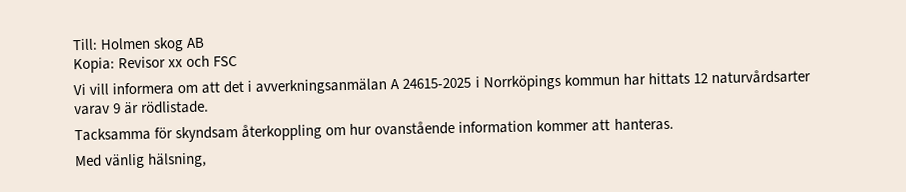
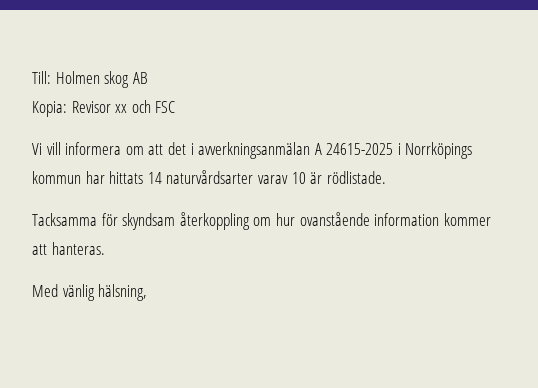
- Vi vill informera om att det i avverkningsanmälan A 24615-2025 i Norrköpings kommun har hittats 12 naturvårdsarter varav 9 är rödlistade.
+ Vi vill informera om att det i avverkningsanmälan A 24615-2025 i Norrköpings kommun har hittats 14 naturvårdsarter varav 10 är rödlistade.

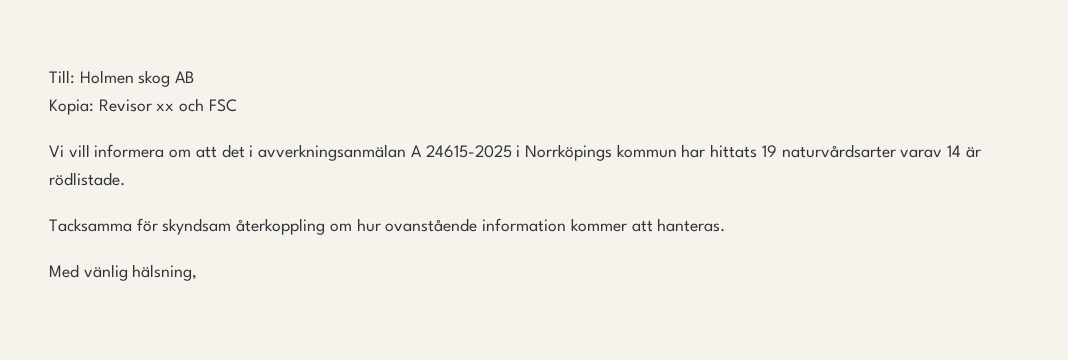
- Vi vill informera om att det i avverkningsanmälan A 24615-2025 i Norrköpings kommun har hittats 14 naturvårdsarter varav 10 är rödlistade.
+ Vi vill informera om att det i avverkningsanmälan A 24615-2025 i Norrköpings kommun har hittats 19 naturvårdsarter varav 14 är rödlistade.

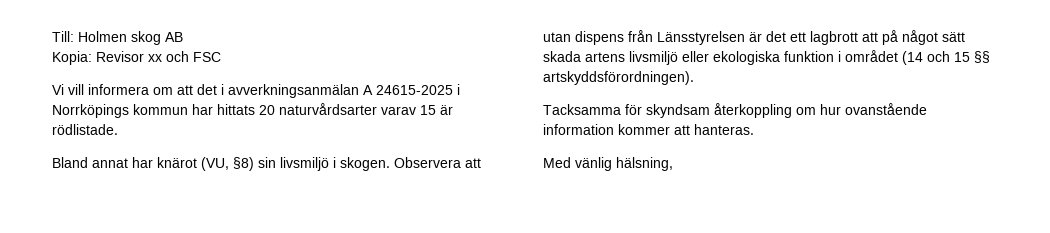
- Vi vill informera om att det i avverkningsanmälan A 24615-2025 i Norrköpings kommun har hittats 19 naturvårdsarter varav 14 är rödlistade.
+ Vi vill informera om att det i avverkningsanmälan A 24615-2025 i Norrköpings kommun har hittats 20 naturvårdsarter varav 15 är rödlistade.
+ Bland annat har knärot (VU, §8) sin livsmiljö i skogen. Observera att utan dispens från Länsstyrelsen är det ett lagbrott att på något sätt skada artens livsmiljö eller ekologiska funktion i området (14 och 15 §§ artskyddsförordningen).

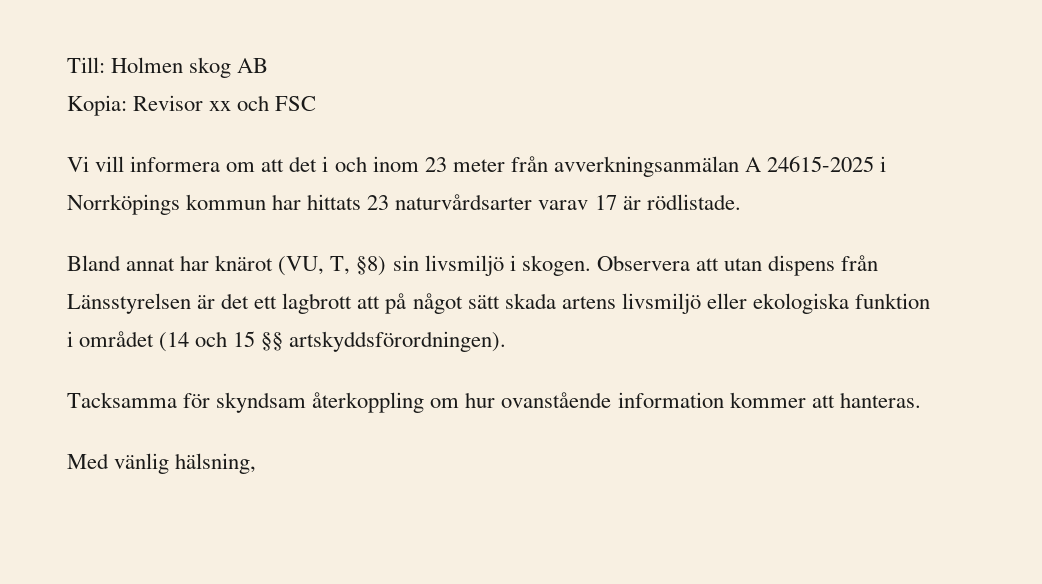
- Vi vill informera om att det i avverkningsanmälan A 24615-2025 i Norrköpings kommun har hittats 20 naturvårdsarter varav 15 är rödlistade.
+ Vi vill informera om att det i och inom 23 meter från avverkningsanmälan A 24615-2025 i Norrköpings kommun har hittats 23 naturvårdsarter varav 17 är rödlistade.
- Bland annat har knärot (VU, §8) sin livsmiljö i skogen.
+ Bland annat har knärot (VU, T, §8) sin livsmiljö i skogen.

